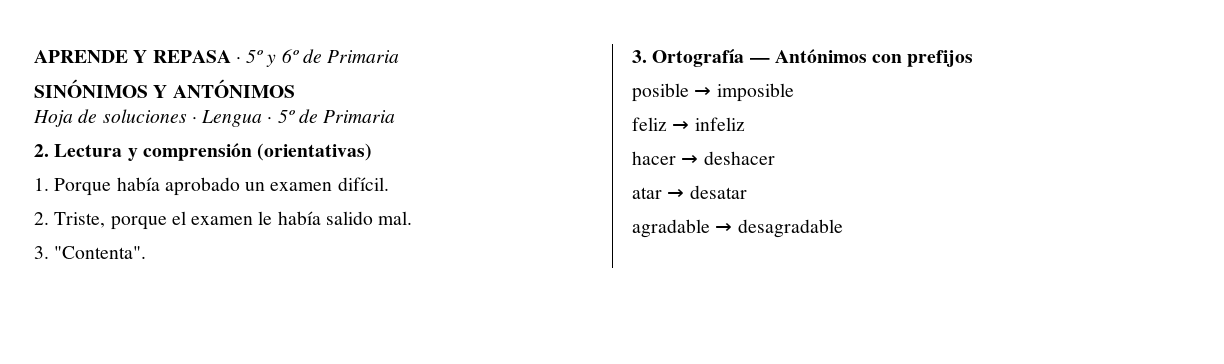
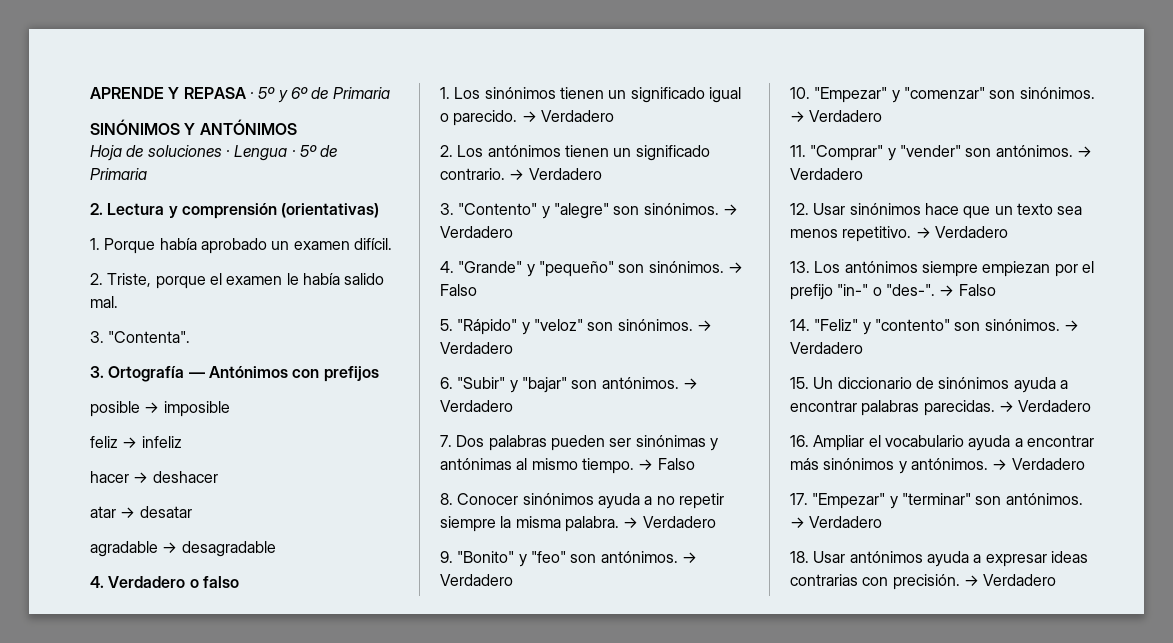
+ 4. Verdadero o falso
+ 1. Los sinónimos tienen un significado igual o parecido. → Verdadero
+ 2. Los antónimos tienen un significado contrario. → Verdadero
+ 3. "Contento" y "alegre" son sinónimos. → Verdadero
+ 4. "Grande" y "pequeño" son sinónimos. → Falso
+ 5. "Rápido" y "veloz" son sinónimos. → Verdadero
+ 6. "Subir" y "bajar" son antónimos. → Verdadero
+ 7. Dos palabras pueden ser sinónimas y antónimas al mismo tiempo. → Falso
+ 8. Conocer sinónimos ayuda a no repetir siempre la misma palabra. → Verdadero
+ 9. "Bonito" y "feo" son antónimos. → Verdadero
+ 10. "Empezar" y "comenzar" son sinónimos. → Verdadero
+ 11. "Comprar" y "vender" son antónimos. → Verdadero
+ 12. Usar sinónimos hace que un texto sea menos repetitivo. → Verdadero
+ 13. Los antónimos siempre empiezan por el prefijo "in-" o "des-". → Falso
+ 14. "Feliz" y "contento" son sinónimos. → Verdadero
+ 15. Un diccionario de sinónimos ayuda a encontrar palabras parecidas. → Verdadero
+ 16. Ampliar el vocabulario ayuda a encontrar más sinónimos y antónimos. → Verdadero
+ 17. "Empezar" y "terminar" son antónimos. → Verdadero
+ 18. Usar antónimos ayuda a expresar ideas contrarias con precisión. → Verdadero

